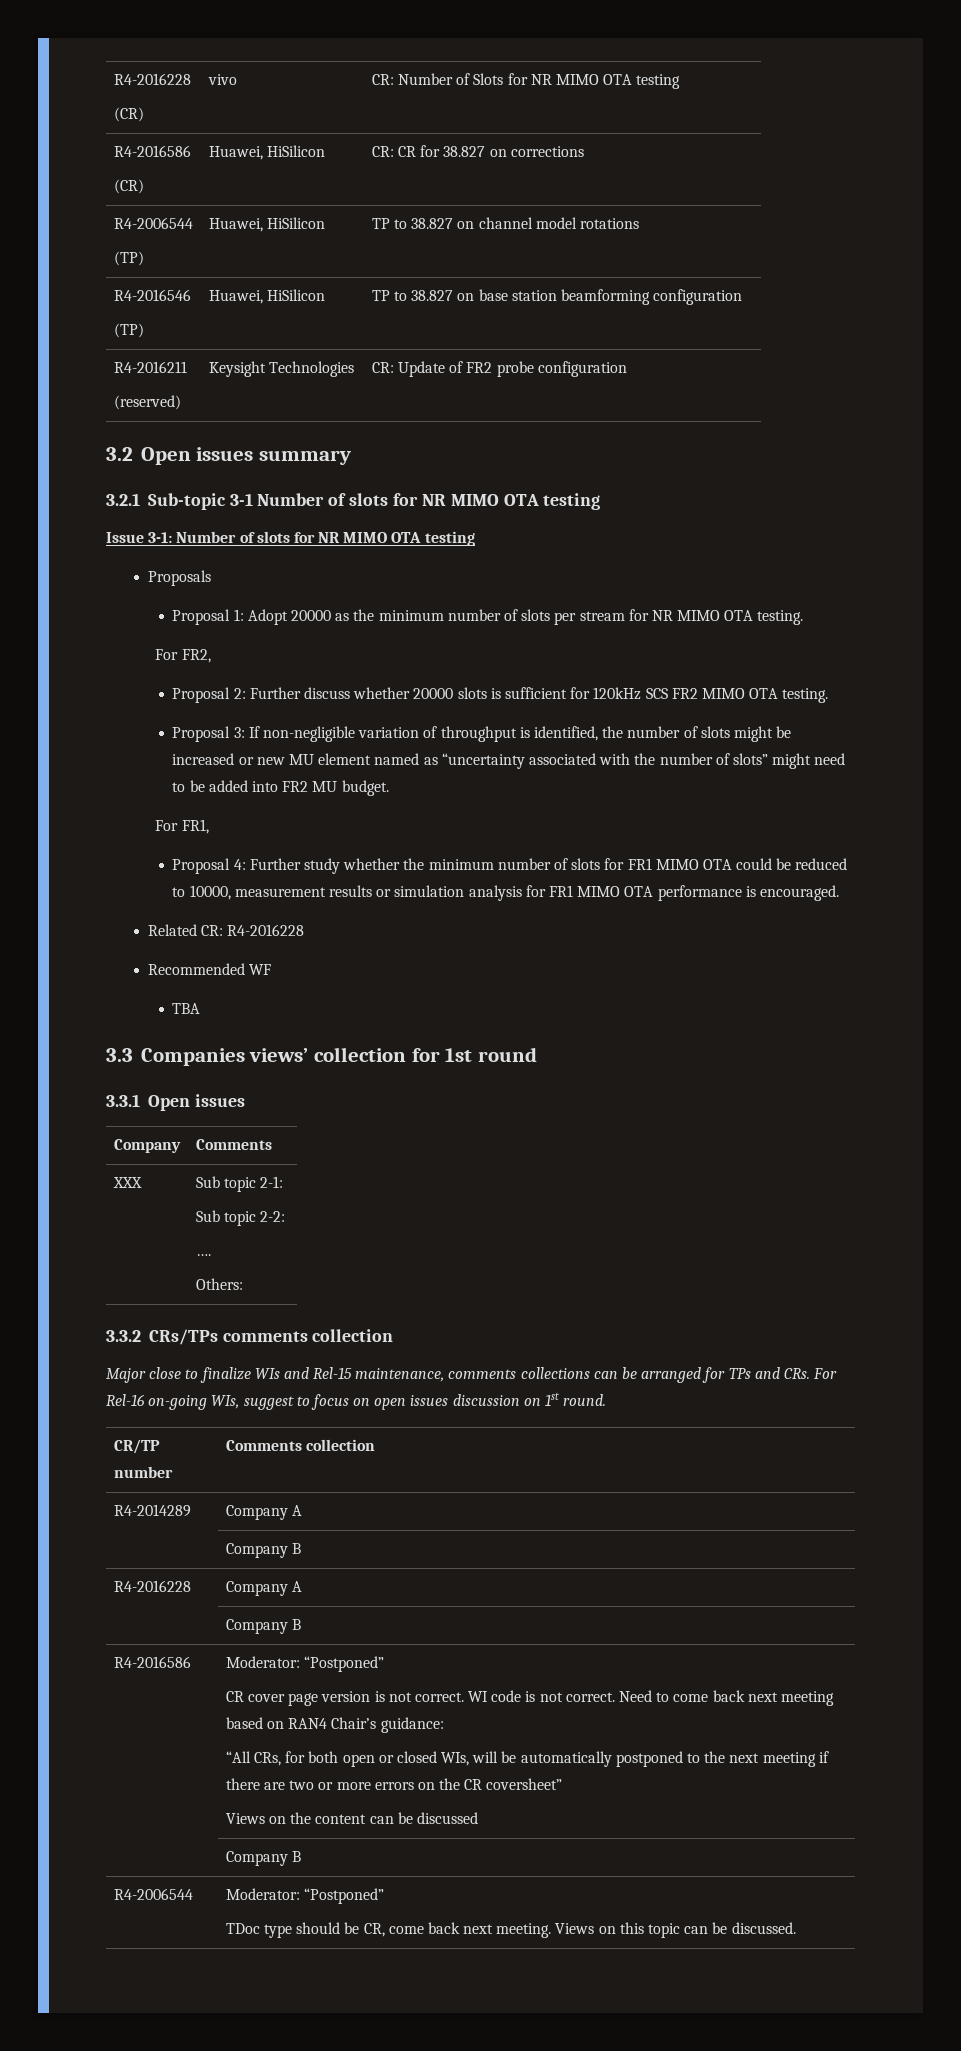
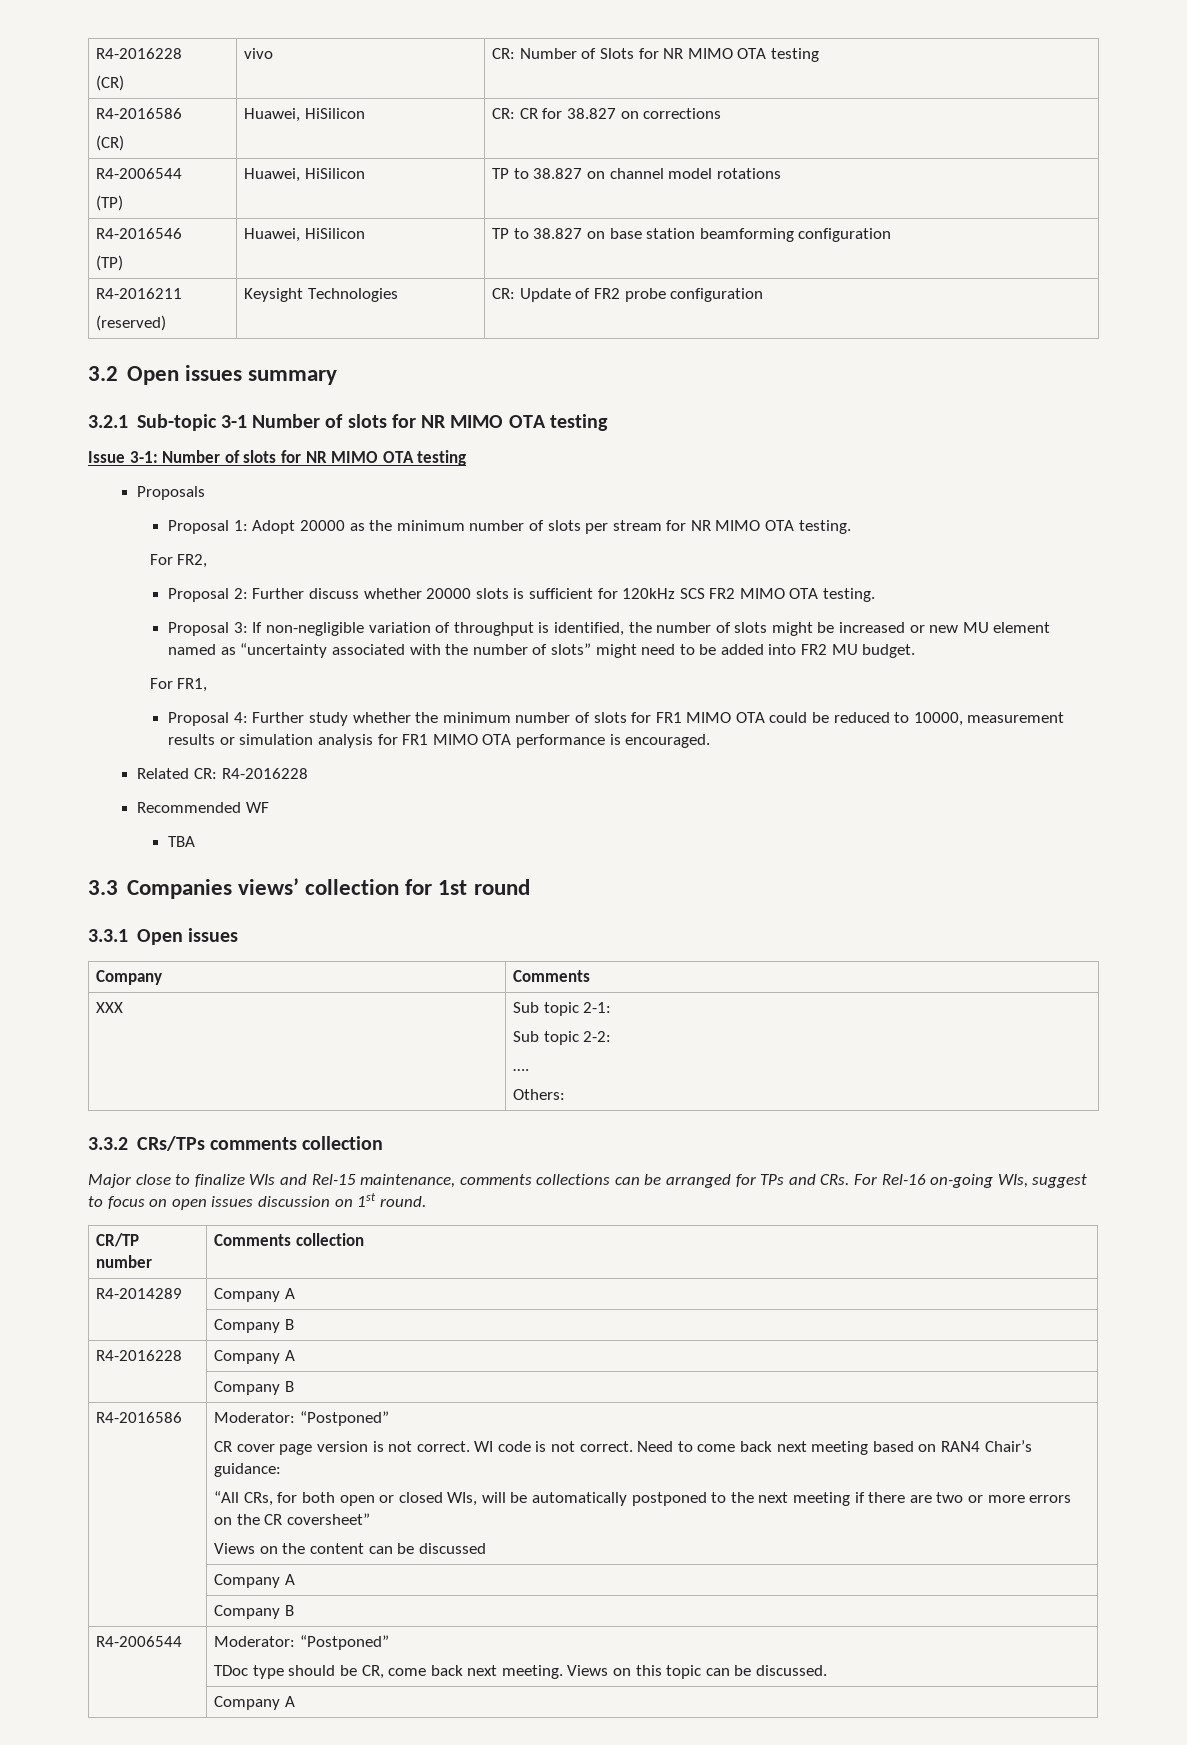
  Views on the content can be discussed
+ | Company A
  R4-2006544 | Moderator: “Postponed”
  TDoc type should be CR, come back next meeting. Views on this topic can be discussed.
+ | Company A

